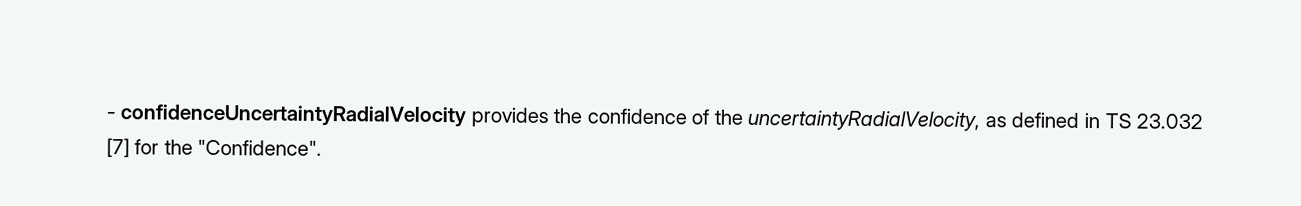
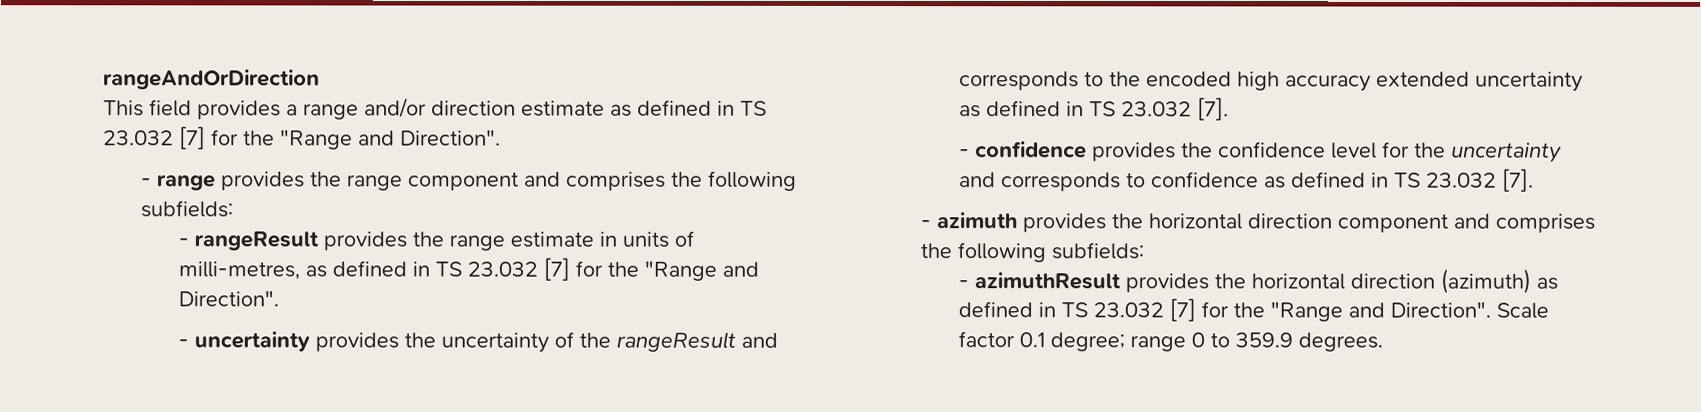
- - confidenceUncertaintyRadialVelocity provides the confidence of the uncertaintyRadialVelocity, as defined in TS 23.032 [7] for the "Confidence".
+ rangeAndOrDirection
+ This field provides a range and/or direction estimate as defined in TS 23.032 [7] for the "Range and Direction".
+ - range provides the range component and comprises the following subfields:
+ - rangeResult provides the range estimate in units of milli-metres, as defined in TS 23.032 [7] for the "Range and Direction".
+ - uncertainty provides the uncertainty of the rangeResult and corresponds to the encoded high accuracy extended uncertainty as defined in TS 23.032 [7].
+ - confidence provides the confidence level for the uncertainty and corresponds to confidence as defined in TS 23.032 [7].
+ - azimuth provides the horizontal direction component and comprises the following subfields:
+ - azimuthResult provides the horizontal direction (azimuth) as defined in TS 23.032 [7] for the "Range and Direction". Scale factor 0.1 degree; range 0 to 359.9 degrees.

